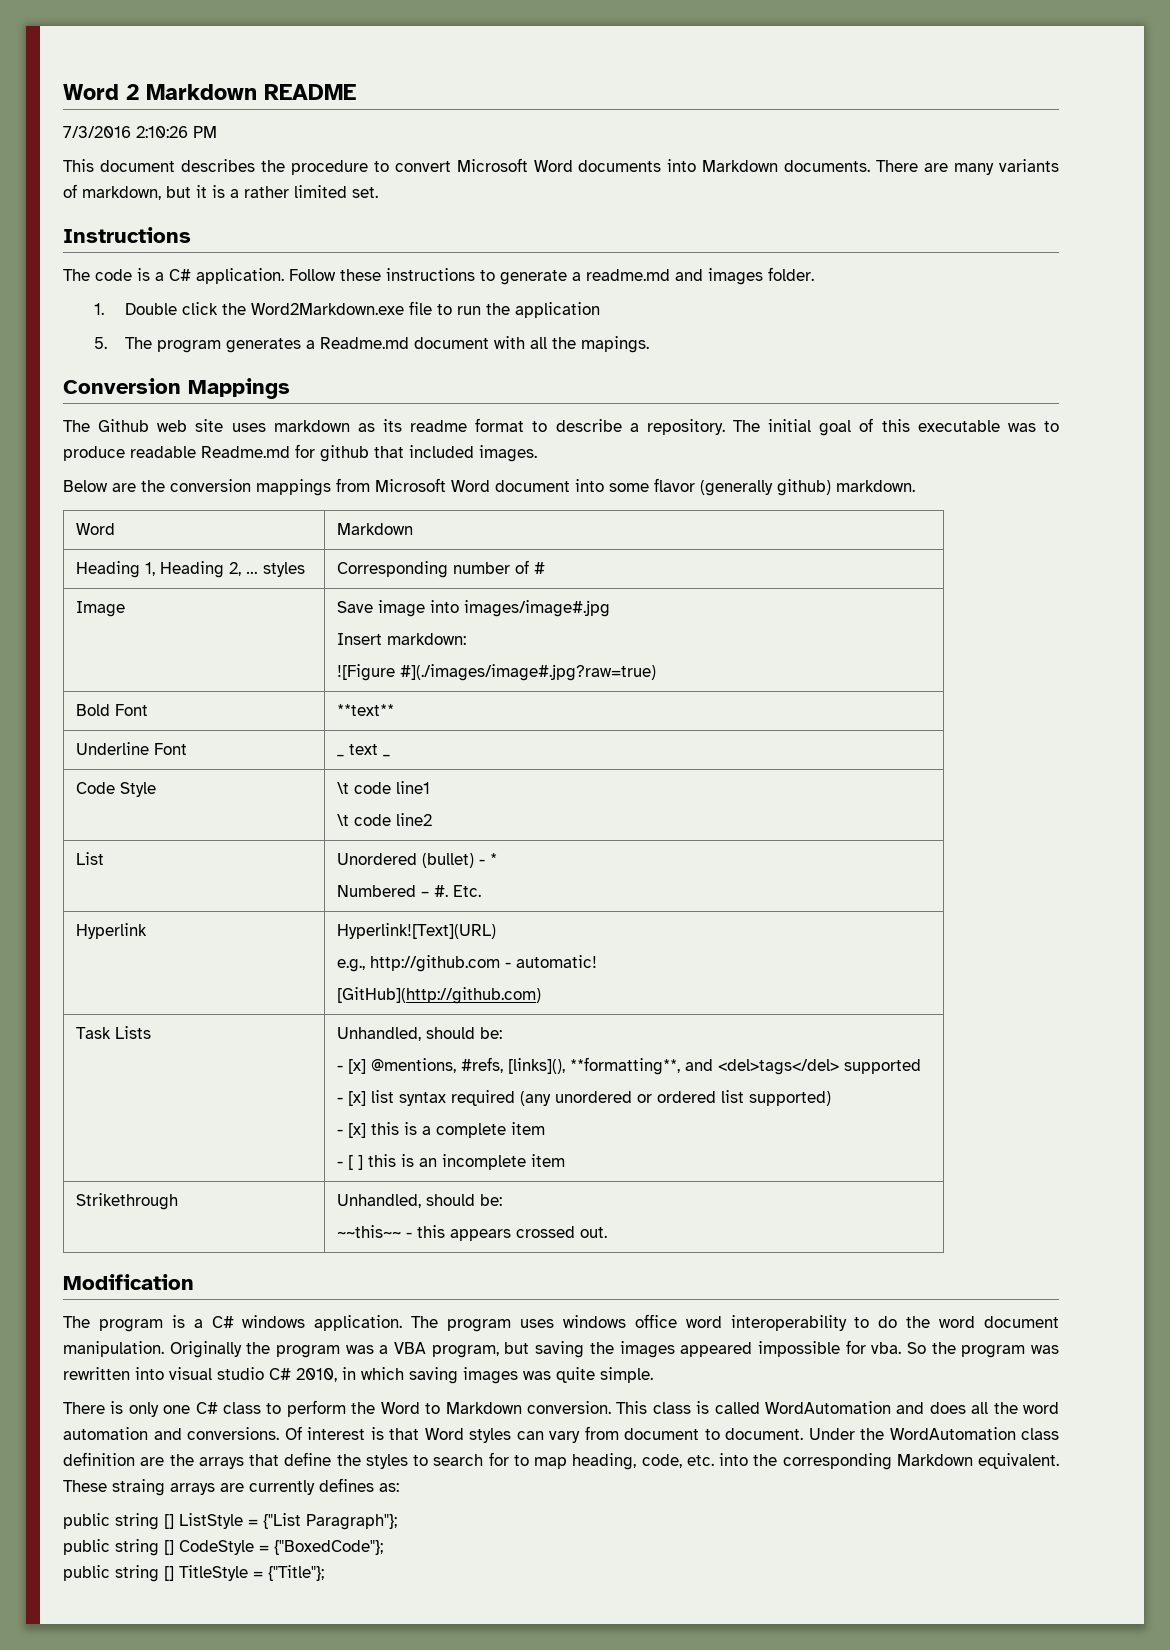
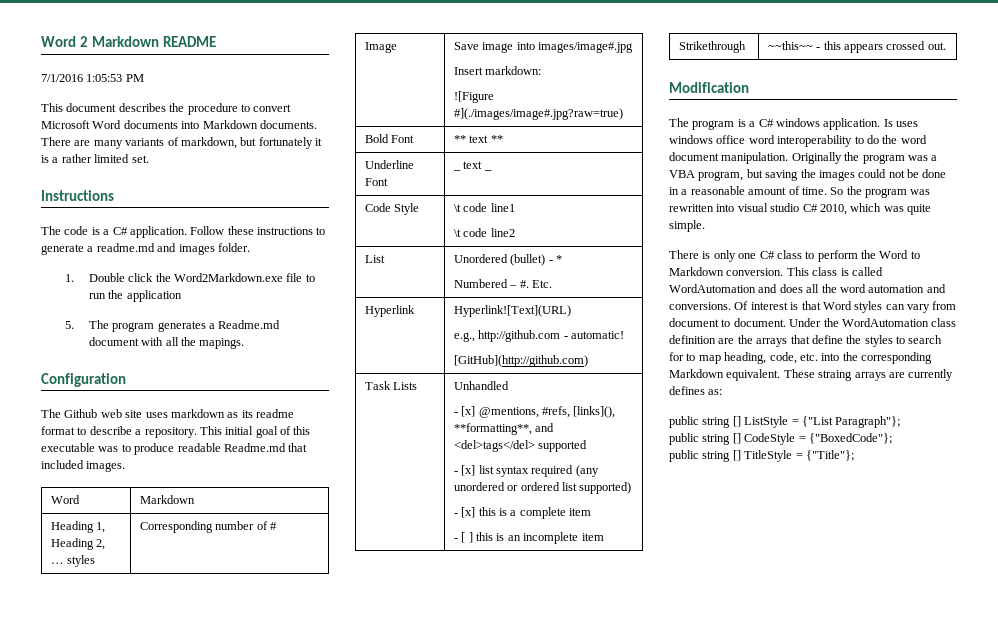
- 7/3/2016 2:10:26 PM
+ 7/1/2016 1:05:53 PM
- There are many variants of markdown, but it is a rather limited set.
+ There are many variants of markdown, but fortunately it is a rather limited set.
- Conversion Mappings
+ Configuration
- The initial goal of this executable was to produce readable Readme.md for github that included images.
+ This initial goal of this executable was to produce readable Readme.md that included images.
- Below are the conversion mappings from Microsoft Word document into some flavor (generally github) markdown.
- Bold Font | **text**
+ Bold Font | ** text **
- Task Lists | Unhandled, should be:
+ Task Lists | Unhandled
- Strikethrough | Unhandled, should be:
- ~~this~~ - this appears crossed out.
+ Strikethrough | ~~this~~ - this appears crossed out.
- The program uses windows office word interoperability to do the word document manipulation.
+ Is uses windows office word interoperability to do the word document manipulation.
- Originally the program was a VBA program, but saving the images appeared impossible for vba.
+ Originally the program was a VBA program, but saving the images could not be done in a reasonable amount of time.
- So the program was rewritten into visual studio C# 2010, in which saving images was quite simple.
+ So the program was rewritten into visual studio C# 2010, which was quite simple.

